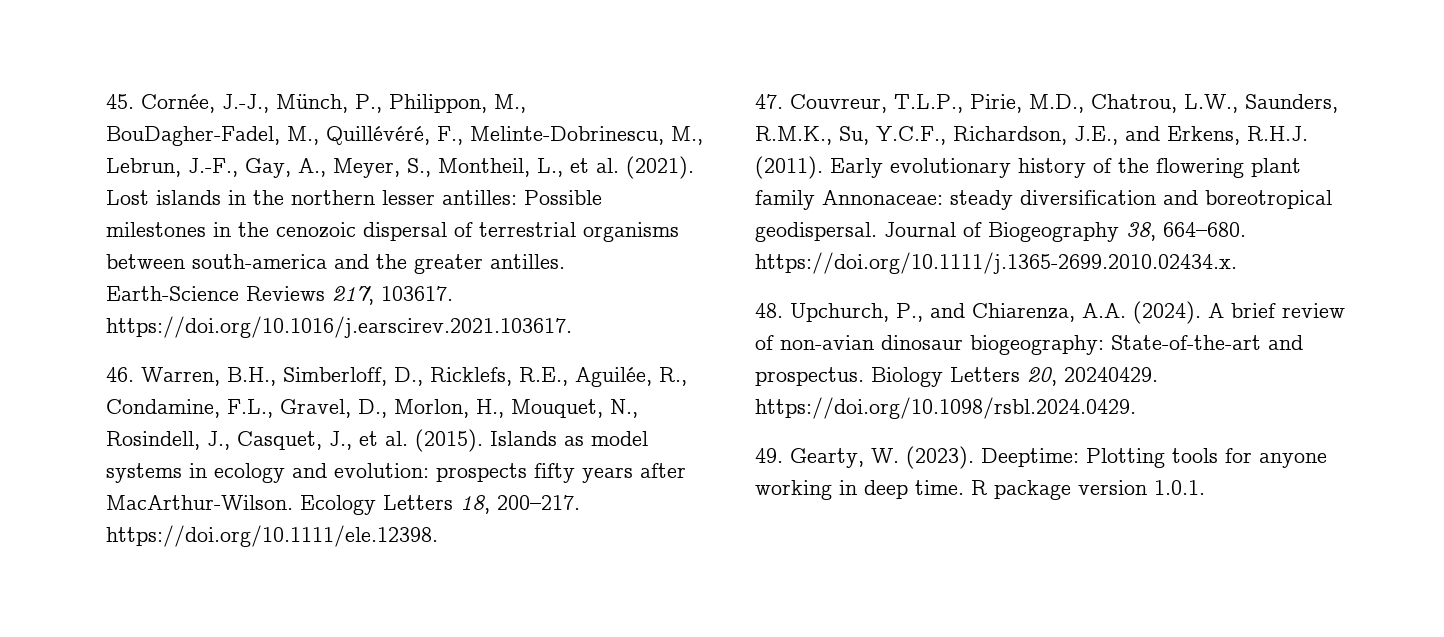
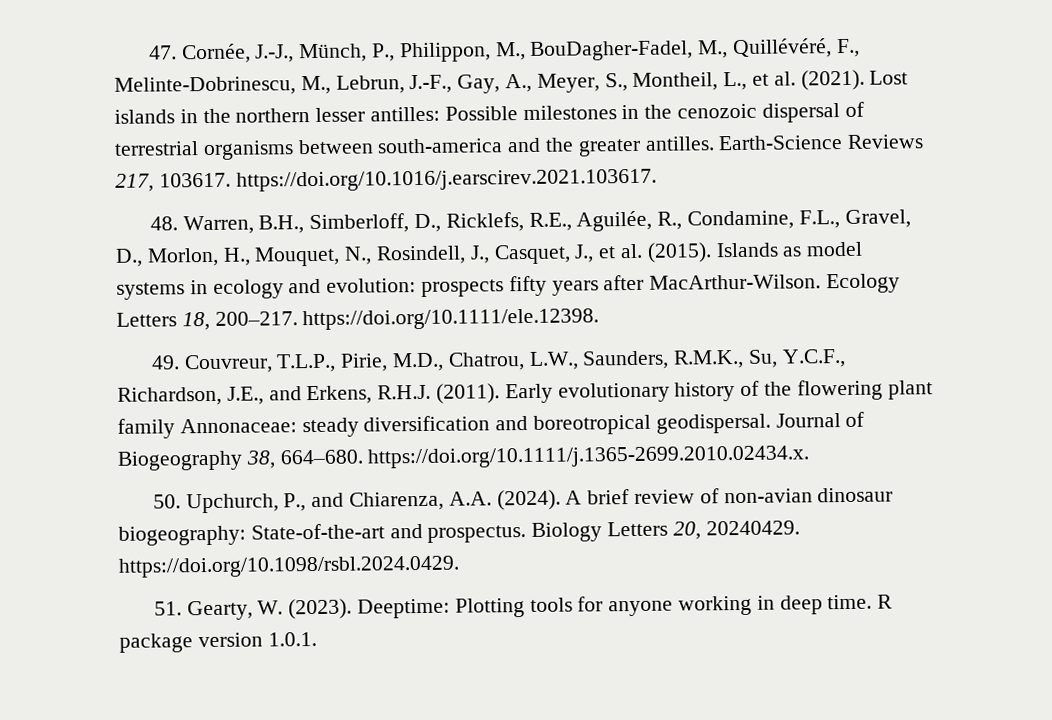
- 45. Cornée, J.-J., Münch, P., Philippon, M., BouDagher-Fadel, M., Quillévéré, F., Melinte-Dobrinescu, M., Lebrun, J.-F., Gay, A., Meyer, S., Montheil, L., et al. (2021).
+ 47. Cornée, J.-J., Münch, P., Philippon, M., BouDagher-Fadel, M., Quillévéré, F., Melinte-Dobrinescu, M., Lebrun, J.-F., Gay, A., Meyer, S., Montheil, L., et al. (2021).
- 46. Warren, B.H., Simberloff, D., Ricklefs, R.E., Aguilée, R., Condamine, F.L., Gravel, D., Morlon, H., Mouquet, N., Rosindell, J., Casquet, J., et al. (2015).
+ 48. Warren, B.H., Simberloff, D., Ricklefs, R.E., Aguilée, R., Condamine, F.L., Gravel, D., Morlon, H., Mouquet, N., Rosindell, J., Casquet, J., et al. (2015).
- 47. Couvreur, T.L.P., Pirie, M.D., Chatrou, L.W., Saunders, R.M.K., Su, Y.C.F., Richardson, J.E., and Erkens, R.H.J. (2011).
+ 49. Couvreur, T.L.P., Pirie, M.D., Chatrou, L.W., Saunders, R.M.K., Su, Y.C.F., Richardson, J.E., and Erkens, R.H.J. (2011).
- 48. Upchurch, P., and Chiarenza, A.A. (2024).
+ 50. Upchurch, P., and Chiarenza, A.A. (2024).
- 49. Gearty, W. (2023).
+ 51. Gearty, W. (2023).

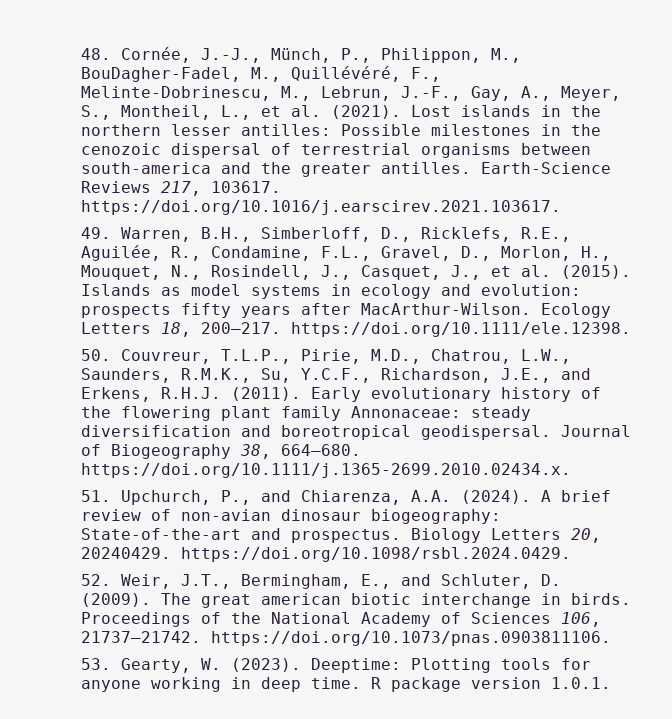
- 47. Cornée, J.-J., Münch, P., Philippon, M., BouDagher-Fadel, M., Quillévéré, F., Melinte-Dobrinescu, M., Lebrun, J.-F., Gay, A., Meyer, S., Montheil, L., et al. (2021).
+ 48. Cornée, J.-J., Münch, P., Philippon, M., BouDagher-Fadel, M., Quillévéré, F., Melinte-Dobrinescu, M., Lebrun, J.-F., Gay, A., Meyer, S., Montheil, L., et al. (2021).
- 48. Warren, B.H., Simberloff, D., Ricklefs, R.E., Aguilée, R., Condamine, F.L., Gravel, D., Morlon, H., Mouquet, N., Rosindell, J., Casquet, J., et al. (2015).
+ 49. Warren, B.H., Simberloff, D., Ricklefs, R.E., Aguilée, R., Condamine, F.L., Gravel, D., Morlon, H., Mouquet, N., Rosindell, J., Casquet, J., et al. (2015).
- 49. Couvreur, T.L.P., Pirie, M.D., Chatrou, L.W., Saunders, R.M.K., Su, Y.C.F., Richardson, J.E., and Erkens, R.H.J. (2011).
+ 50. Couvreur, T.L.P., Pirie, M.D., Chatrou, L.W., Saunders, R.M.K., Su, Y.C.F., Richardson, J.E., and Erkens, R.H.J. (2011).
- 50. Upchurch, P., and Chiarenza, A.A. (2024).
+ 51. Upchurch, P., and Chiarenza, A.A. (2024).
- 51. Gearty, W. (2023).
+ 52. Weir, J.T., Bermingham, E., and Schluter, D. (2009). The great american biotic interchange in birds. Proceedings of the National Academy of Sciences 106, 21737–21742. https://doi.org/10.1073/pnas.0903811106.
+ 53. Gearty, W. (2023).

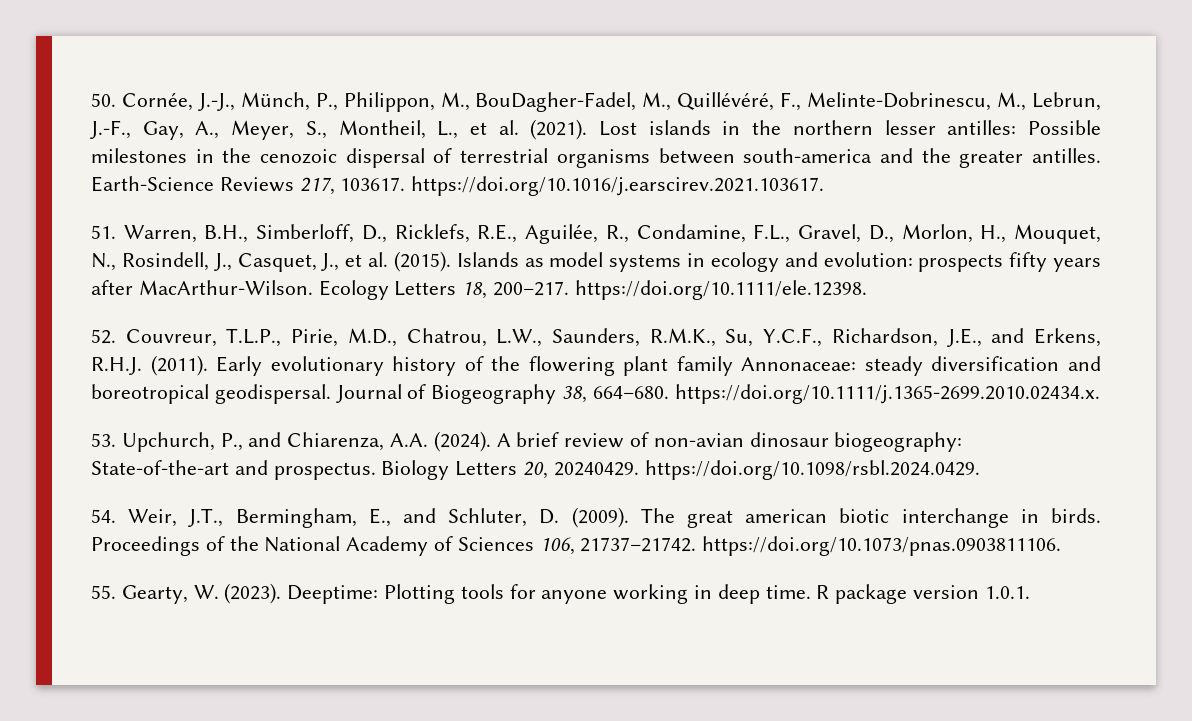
- 48. Cornée, J.-J., Münch, P., Philippon, M., BouDagher-Fadel, M., Quillévéré, F., Melinte-Dobrinescu, M., Lebrun, J.-F., Gay, A., Meyer, S., Montheil, L., et al. (2021).
+ 50. Cornée, J.-J., Münch, P., Philippon, M., BouDagher-Fadel, M., Quillévéré, F., Melinte-Dobrinescu, M., Lebrun, J.-F., Gay, A., Meyer, S., Montheil, L., et al. (2021).
- 49. Warren, B.H., Simberloff, D., Ricklefs, R.E., Aguilée, R., Condamine, F.L., Gravel, D., Morlon, H., Mouquet, N., Rosindell, J., Casquet, J., et al. (2015).
+ 51. Warren, B.H., Simberloff, D., Ricklefs, R.E., Aguilée, R., Condamine, F.L., Gravel, D., Morlon, H., Mouquet, N., Rosindell, J., Casquet, J., et al. (2015).
- 50. Couvreur, T.L.P., Pirie, M.D., Chatrou, L.W., Saunders, R.M.K., Su, Y.C.F., Richardson, J.E., and Erkens, R.H.J. (2011).
+ 52. Couvreur, T.L.P., Pirie, M.D., Chatrou, L.W., Saunders, R.M.K., Su, Y.C.F., Richardson, J.E., and Erkens, R.H.J. (2011).
- 51. Upchurch, P., and Chiarenza, A.A. (2024).
+ 53. Upchurch, P., and Chiarenza, A.A. (2024).
- 52. Weir, J.T., Bermingham, E., and Schluter, D. (2009).
+ 54. Weir, J.T., Bermingham, E., and Schluter, D. (2009).
- 53. Gearty, W. (2023).
+ 55. Gearty, W. (2023).

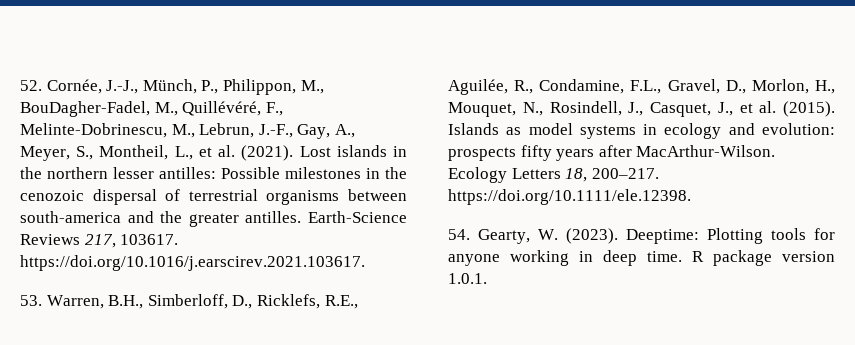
- 50. Cornée, J.-J., Münch, P., Philippon, M., BouDagher-Fadel, M., Quillévéré, F., Melinte-Dobrinescu, M., Lebrun, J.-F., Gay, A., Meyer, S., Montheil, L., et al. (2021).
+ 52. Cornée, J.-J., Münch, P., Philippon, M., BouDagher-Fadel, M., Quillévéré, F., Melinte-Dobrinescu, M., Lebrun, J.-F., Gay, A., Meyer, S., Montheil, L., et al. (2021).
- 51. Warren, B.H., Simberloff, D., Ricklefs, R.E., Aguilée, R., Condamine, F.L., Gravel, D., Morlon, H., Mouquet, N., Rosindell, J., Casquet, J., et al. (2015).
+ 53. Warren, B.H., Simberloff, D., Ricklefs, R.E., Aguilée, R., Condamine, F.L., Gravel, D., Morlon, H., Mouquet, N., Rosindell, J., Casquet, J., et al. (2015).
- 52. Couvreur, T.L.P., Pirie, M.D., Chatrou, L.W., Saunders, R.M.K., Su, Y.C.F., Richardson, J.E., and Erkens, R.H.J. (2011). Early evolutionary history of the flowering plant family Annonaceae: steady diversification and boreotropical geodispersal. Journal of Biogeography 38, 664–680. https://doi.org/10.1111/j.1365-2699.2010.02434.x.
- 53. Upchurch, P., and Chiarenza, A.A. (2024). A brief review of non-avian dinosaur biogeography: State-of-the-art and prospectus. Biology Letters 20, 20240429. https://doi.org/10.1098/rsbl.2024.0429.
- 54. Weir, J.T., Bermingham, E., and Schluter, D. (2009). The great american biotic interchange in birds. Proceedings of the National Academy of Sciences 106, 21737–21742. https://doi.org/10.1073/pnas.0903811106.
- 55. Gearty, W. (2023).
+ 54. Gearty, W. (2023).

